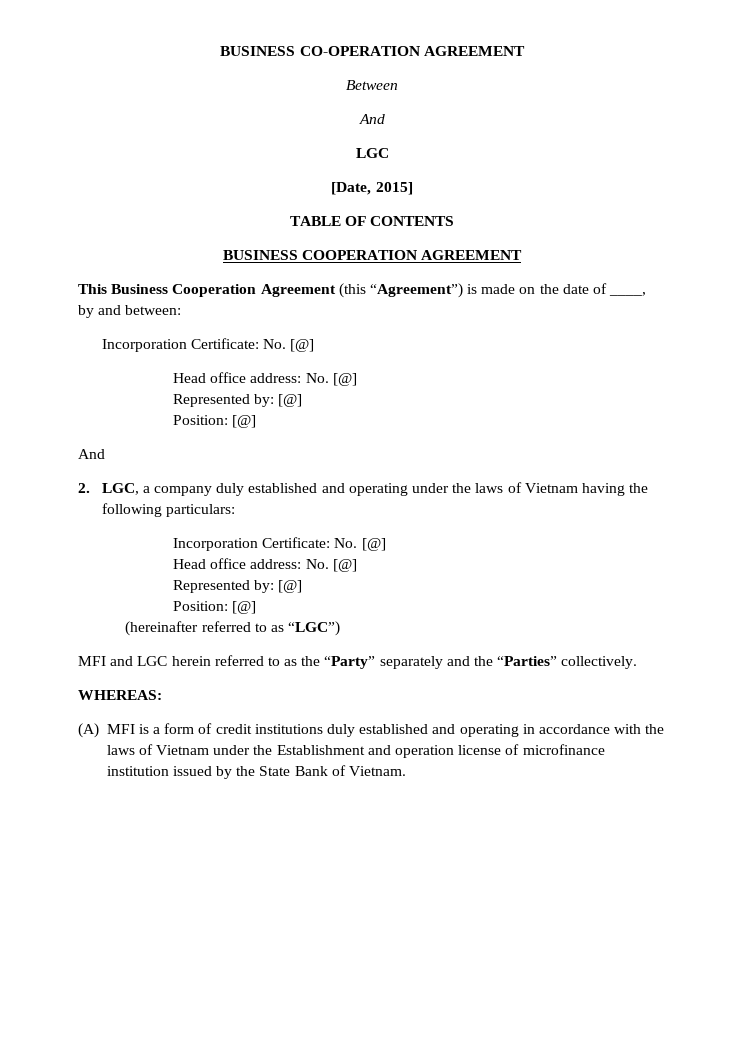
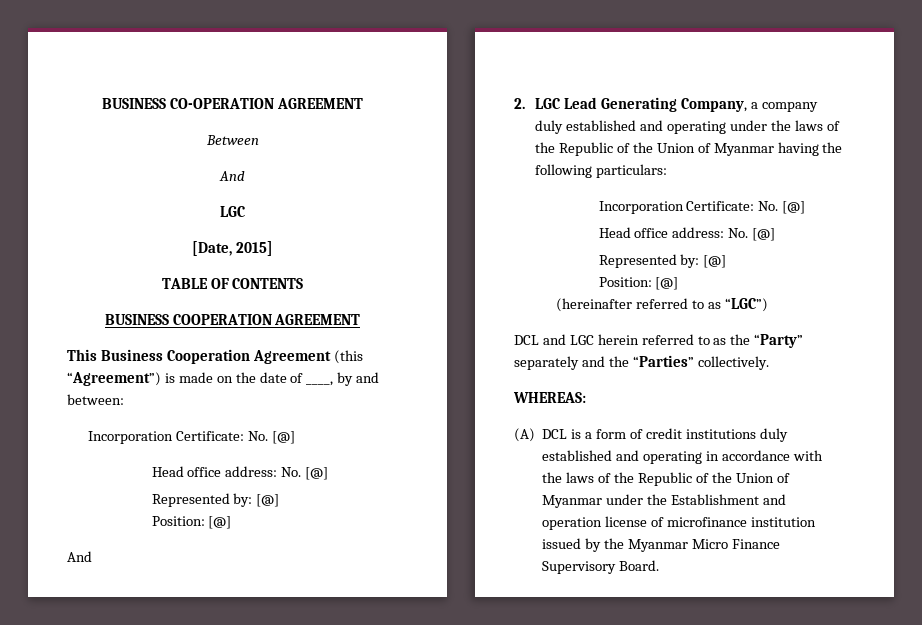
- 2. LGC, a company duly established and operating under the laws of Vietnam having the following particulars:
+ 2. LGC Lead Generating Company, a company duly established and operating under the laws of the Republic of the Union of Myanmar having the following particulars:
- MFI and LGC herein referred to as the “Party” separately and the “Parties” collectively.
+ DCL and LGC herein referred to as the “Party” separately and the “Parties” collectively.
- (A) MFI is a form of credit institutions duly established and operating in accordance with the laws of Vietnam under the Establishment and operation license of microfinance institution issued by the State Bank of Vietnam.
+ (A) DCL is a form of credit institutions duly established and operating in accordance with the laws of the Republic of the Union of Myanmar under the Establishment and operation license of microfinance institution issued by the Myanmar Micro Finance Supervisory Board.

